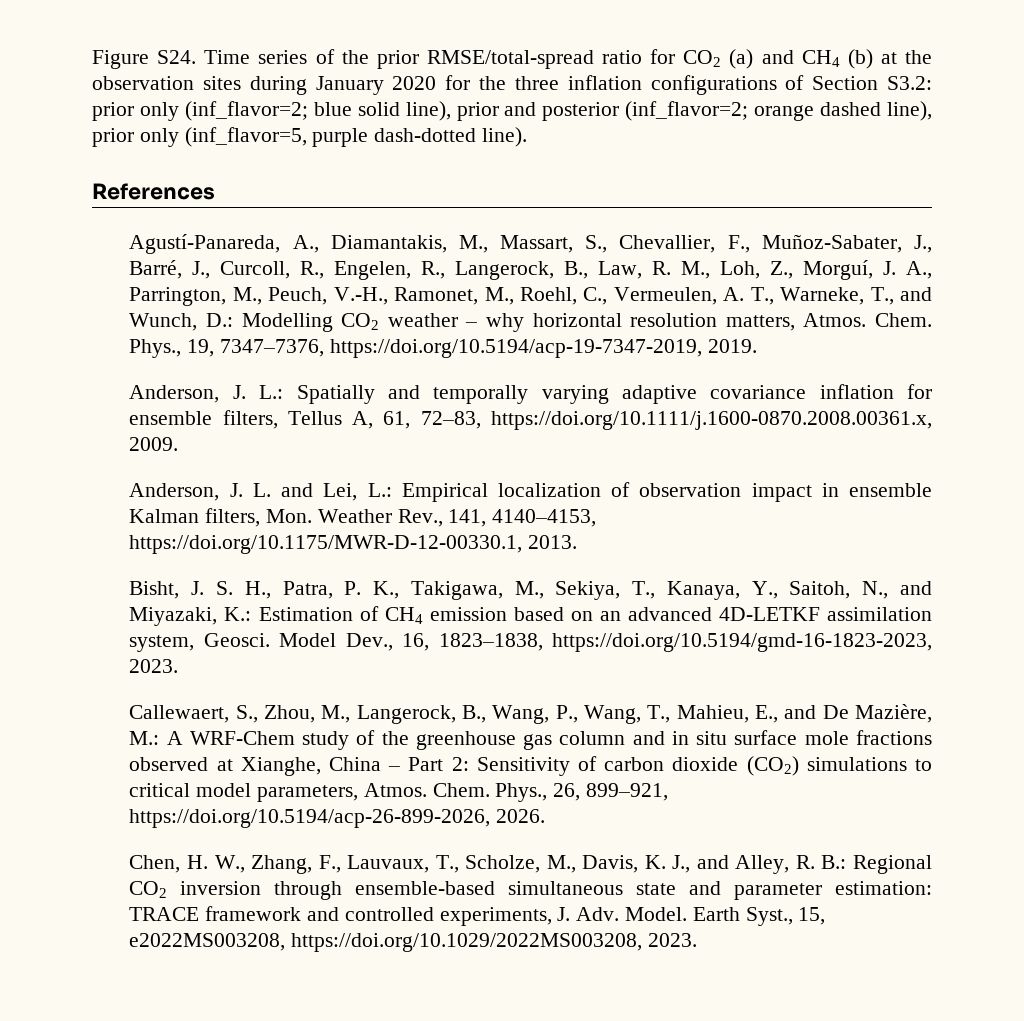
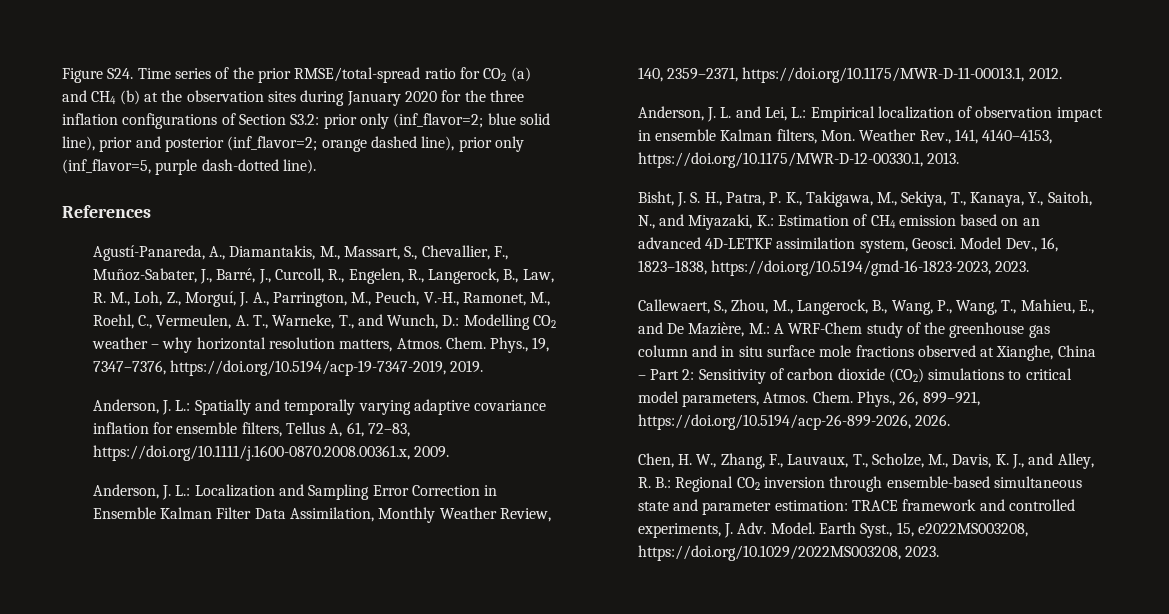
+ Anderson, J. L.: Localization and Sampling Error Correction in Ensemble Kalman Filter Data Assimilation, Monthly Weather Review, 140, 2359–2371, https://doi.org/10.1175/MWR-D-11-00013.1, 2012.

